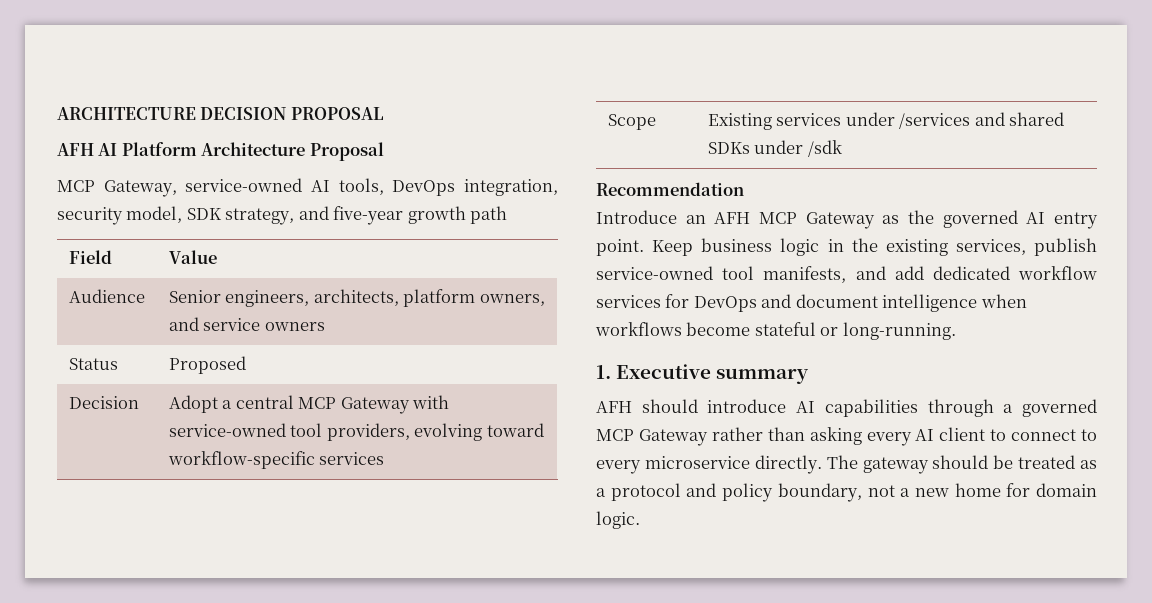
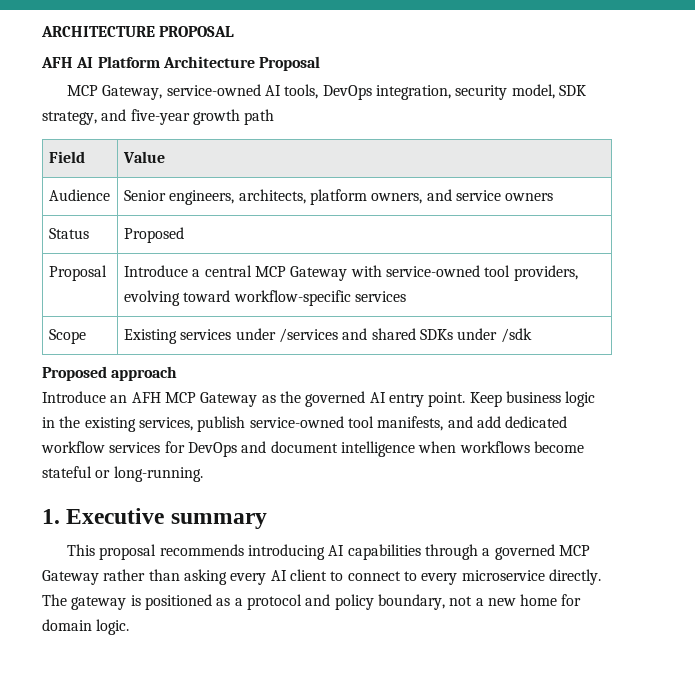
- ARCHITECTURE DECISION PROPOSAL
+ ARCHITECTURE PROPOSAL
- Decision | Adopt a central MCP Gateway with service-owned tool providers, evolving toward workflow-specific services
+ Proposal | Introduce a central MCP Gateway with service-owned tool providers, evolving toward workflow-specific services
- Recommendation
+ Proposed approach
- AFH should introduce AI capabilities through a governed MCP Gateway rather than asking every AI client to connect to every microservice directly.
+ This proposal recommends introducing AI capabilities through a governed MCP Gateway rather than asking every AI client to connect to every microservice directly.
- The gateway should be treated as a protocol and policy boundary, not a new home for domain logic.
+ The gateway is positioned as a protocol and policy boundary, not a new home for domain logic.

